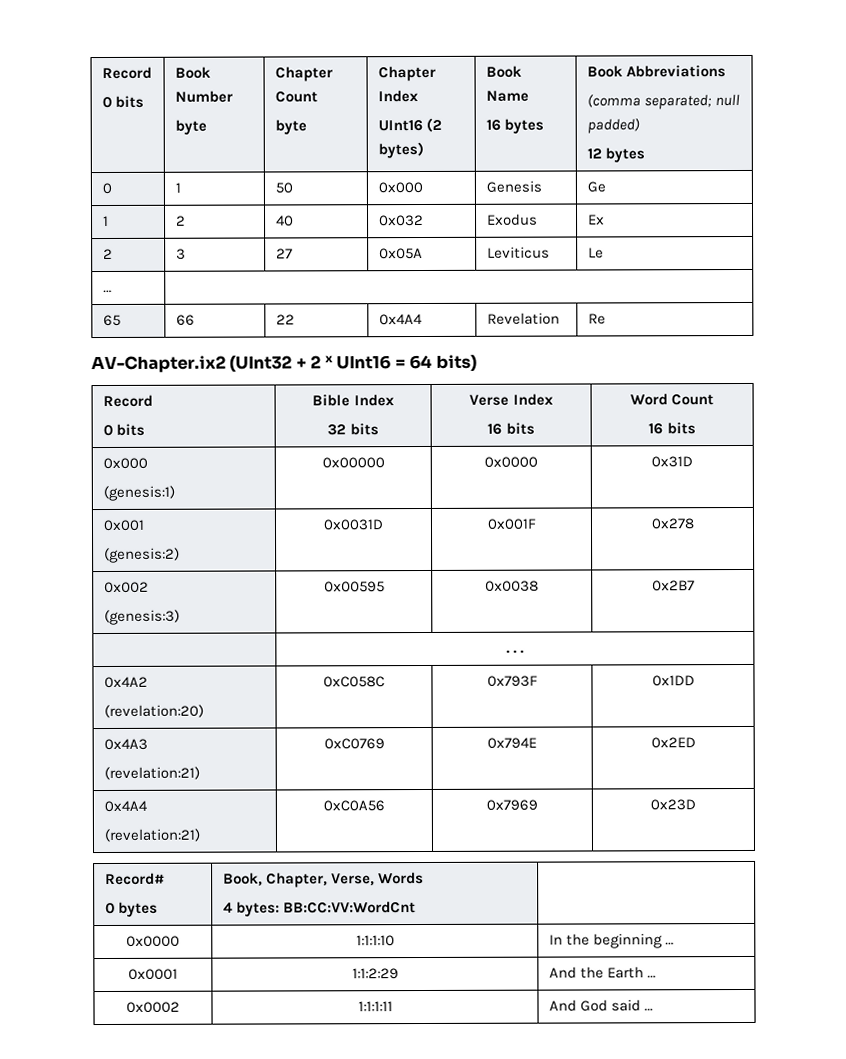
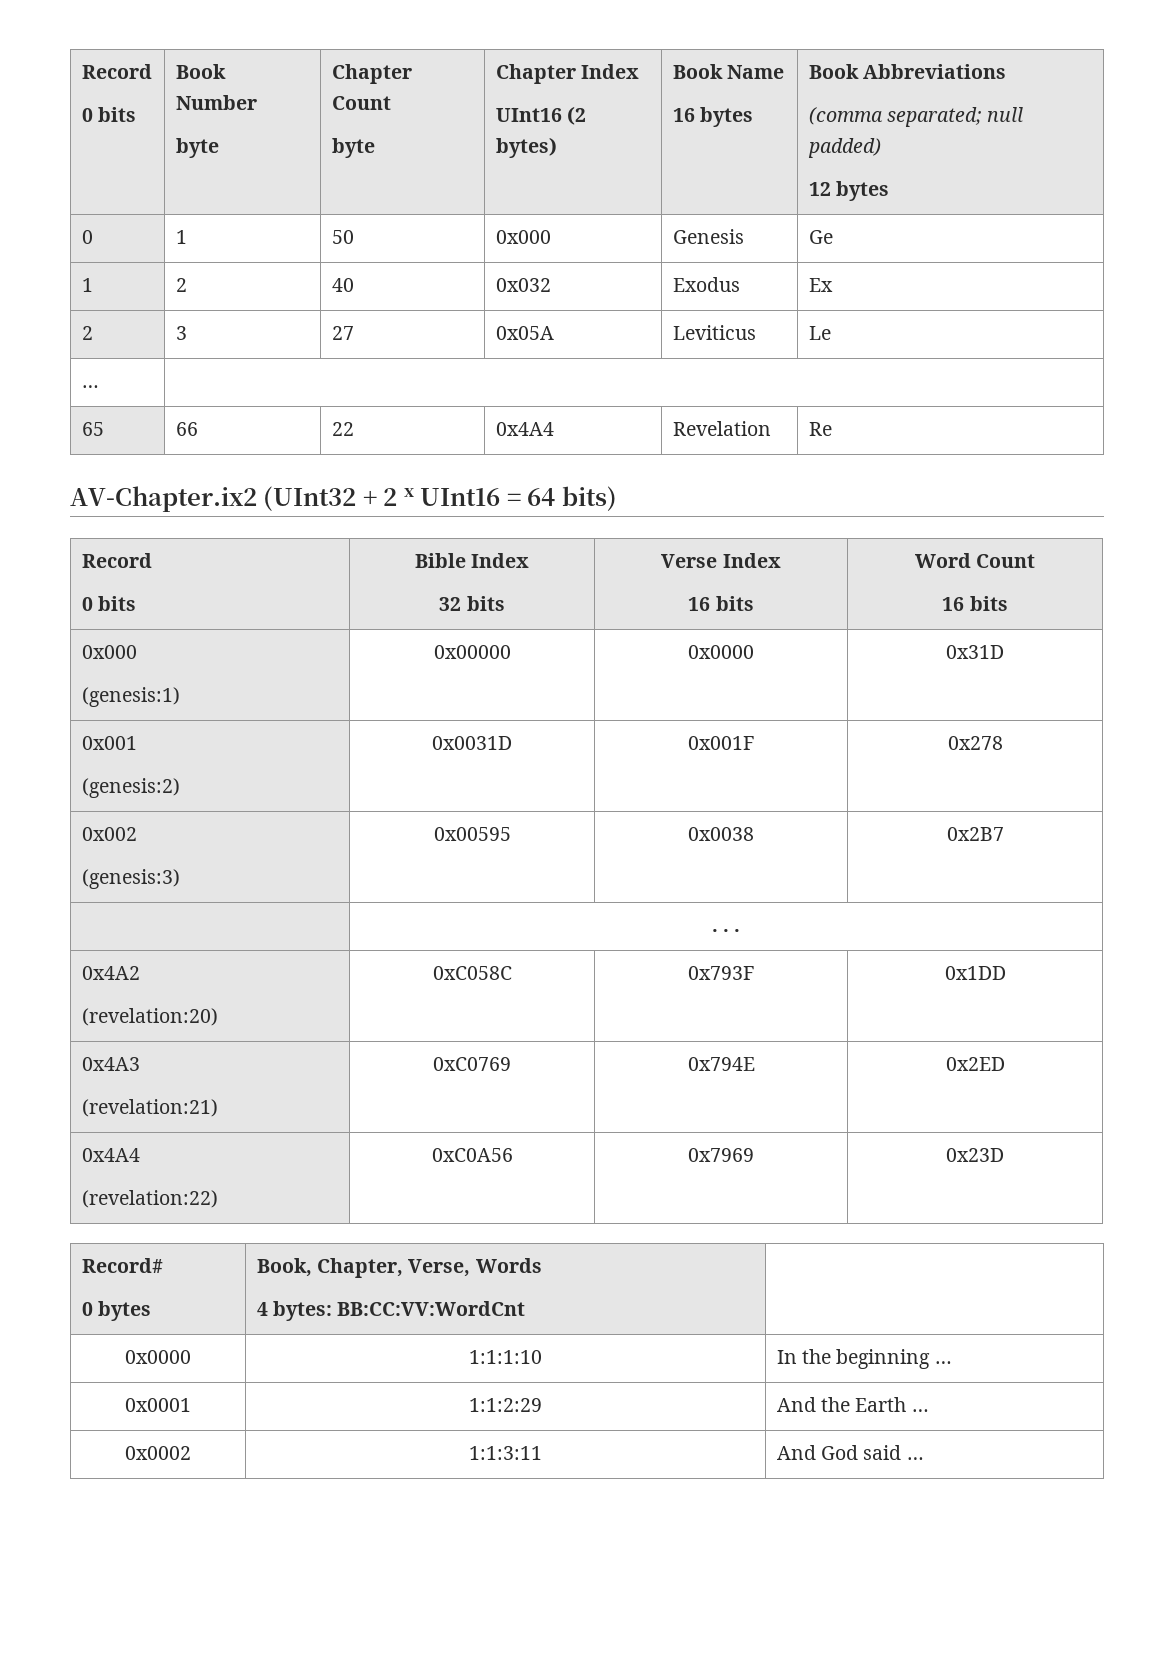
  0x4A3
  (revelation:21) | 0xC0769 | 0x794E | 0x2ED
  0x4A4
- (revelation:21) | 0xC0A56 | 0x7969 | 0x23D
+ (revelation:22) | 0xC0A56 | 0x7969 | 0x23D
- 0x0002 | 1:1:1:11 | And God said …
+ 0x0002 | 1:1:3:11 | And God said …

